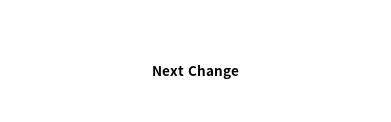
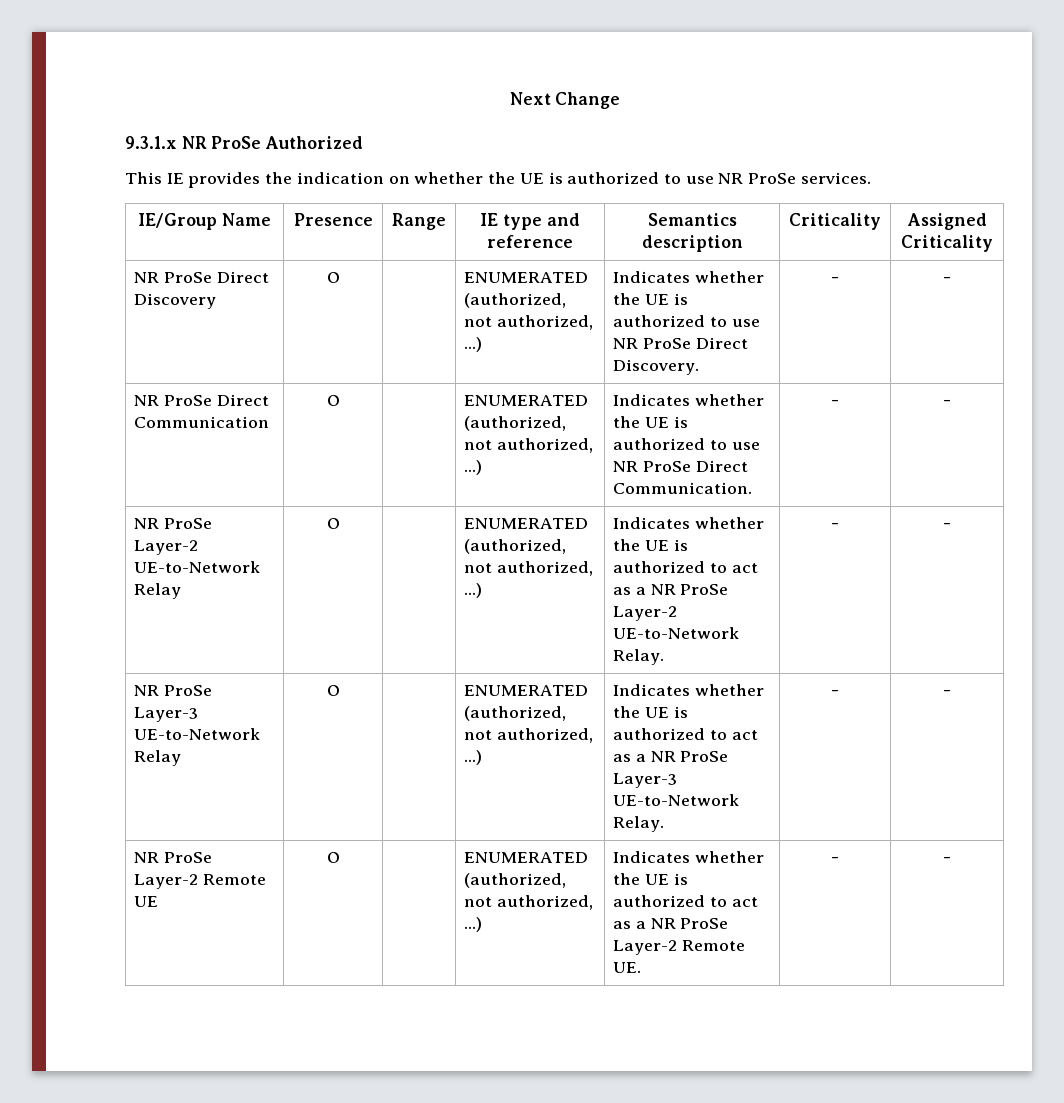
+ 9.3.1.x NR ProSe Authorized
+ This IE provides the indication on whether the UE is authorized to use NR ProSe services.
+ IE/Group Name | Presence | Range | IE type and reference | Semantics description | Criticality | Assigned Criticality
+ NR ProSe Direct Discovery | O | | ENUMERATED (authorized, not authorized, ...) | Indicates whether the UE is authorized to use NR ProSe Direct Discovery. | - | -
+ NR ProSe Direct Communication | O | | ENUMERATED (authorized, not authorized, ...) | Indicates whether the UE is authorized to use NR ProSe Direct Communication. | - | -
+ NR ProSe Layer-2 UE-to-Network Relay | O | | ENUMERATED (authorized, not authorized, ...) | Indicates whether the UE is authorized to act as a NR ProSe Layer-2 UE-to-Network Relay. | - | -
+ NR ProSe Layer-3 UE-to-Network Relay | O | | ENUMERATED (authorized, not authorized, ...) | Indicates whether the UE is authorized to act as a NR ProSe Layer-3 UE-to-Network Relay. | - | -
+ NR ProSe Layer-2 Remote UE | O | | ENUMERATED (authorized, not authorized, ...) | Indicates whether the UE is authorized to act as a NR ProSe Layer-2 Remote UE. | - | -

